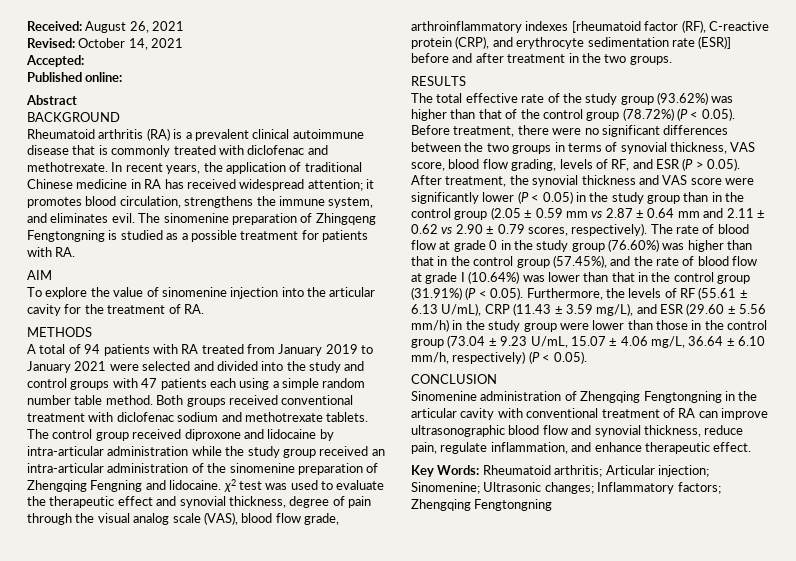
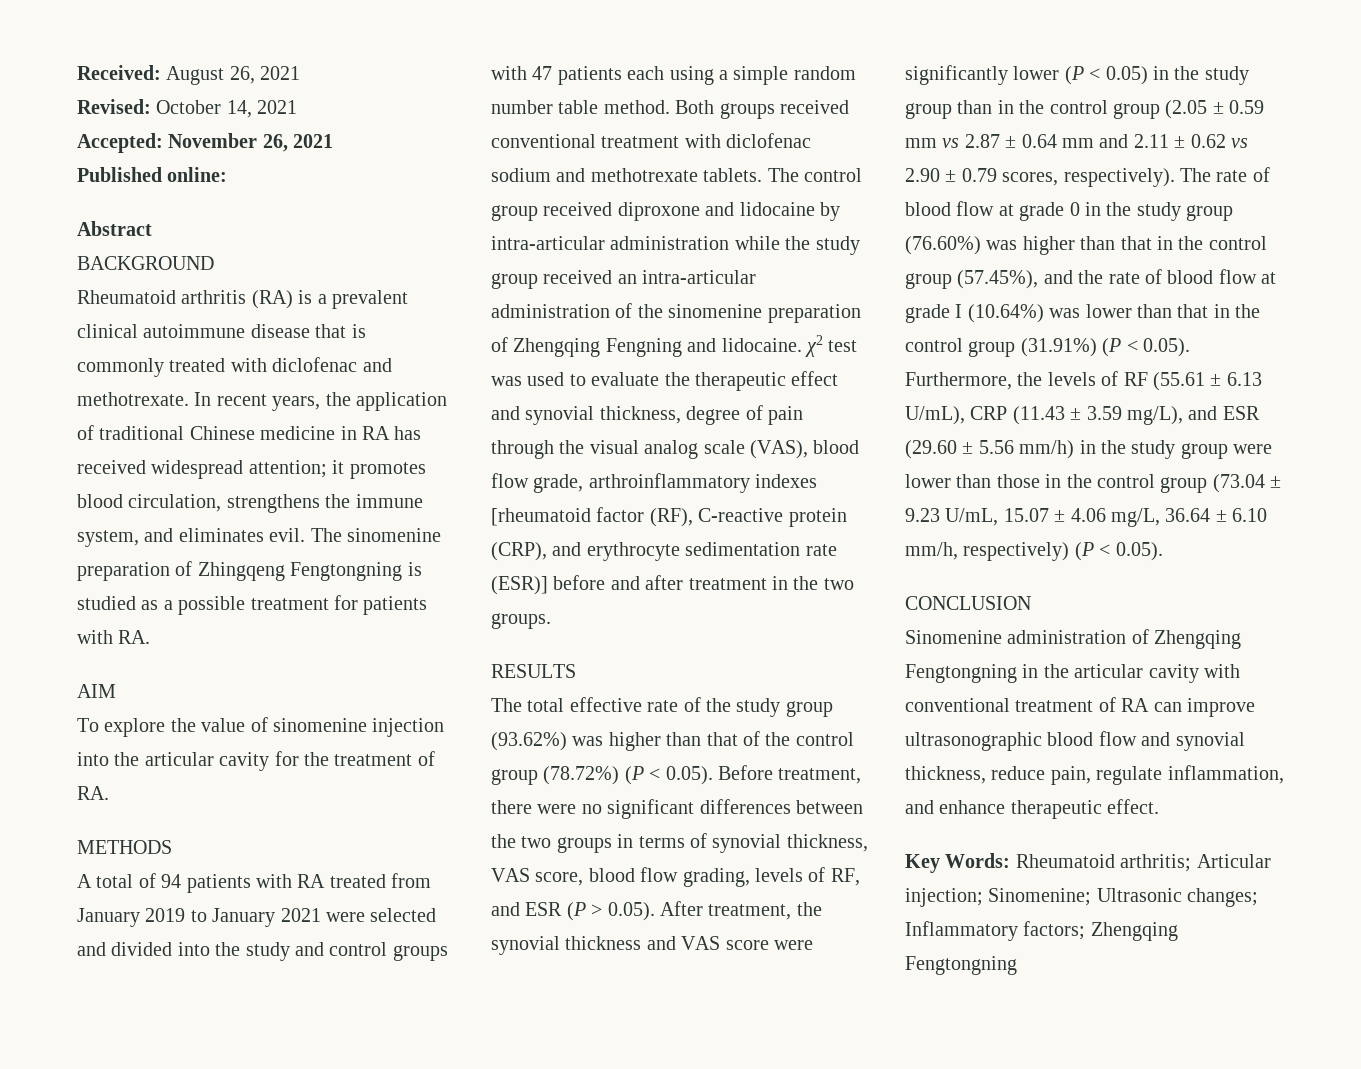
- Accepted:
+ Accepted: November 26, 2021

